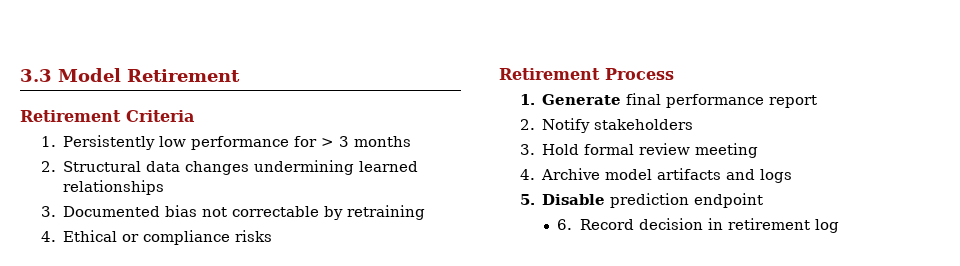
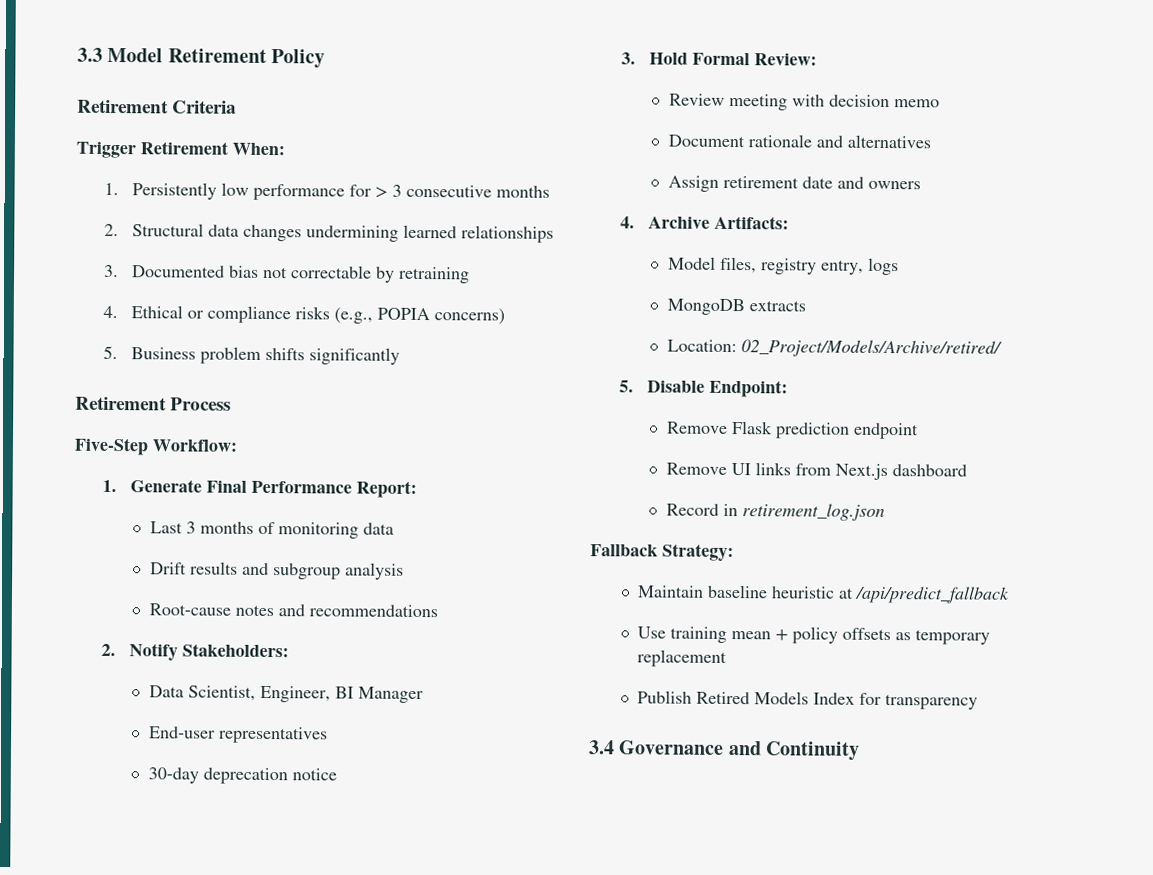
- 3.3 Model Retirement
+ 3.3 Model Retirement Policy
+ Trigger Retirement When:
- 1. Persistently low performance for > 3 months
+ 1. Persistently low performance for > 3 consecutive months
- 4. Ethical or compliance risks
+ 4. Ethical or compliance risks (e.g., POPIA concerns)
+ 5. Business problem shifts significantly
+ Five-Step Workflow:
- 1. Generate final performance report
- 2. Notify stakeholders
- 3. Hold formal review meeting
- 4. Archive model artifacts and logs
+ 1. Generate Final Performance Report:
+ Last 3 months of monitoring data
+ Drift results and subgroup analysis
+ Root-cause notes and recommendations
+ 2. Notify Stakeholders:
+ Data Scientist, Engineer, BI Manager
+ End-user representatives
+ 30-day deprecation notice
+ 3. Hold Formal Review:
+ Review meeting with decision memo
+ Document rationale and alternatives
+ Assign retirement date and owners
+ 4. Archive Artifacts:
+ Model files, registry entry, logs
+ MongoDB extracts
+ Location: 02_Project/Models/Archive/retired/
- 5. Disable prediction endpoint
+ 5. Disable Endpoint:
+ Remove Flask prediction endpoint
- 6. Record decision in retirement log
+ Remove UI links from Next.js dashboard
+ Record in retirement_log.json
+ Fallback Strategy:
+ Maintain baseline heuristic at /api/predict_fallback
+ Use training mean + policy offsets as temporary replacement
+ Publish Retired Models Index for transparency
+ 3.4 Governance and Continuity

